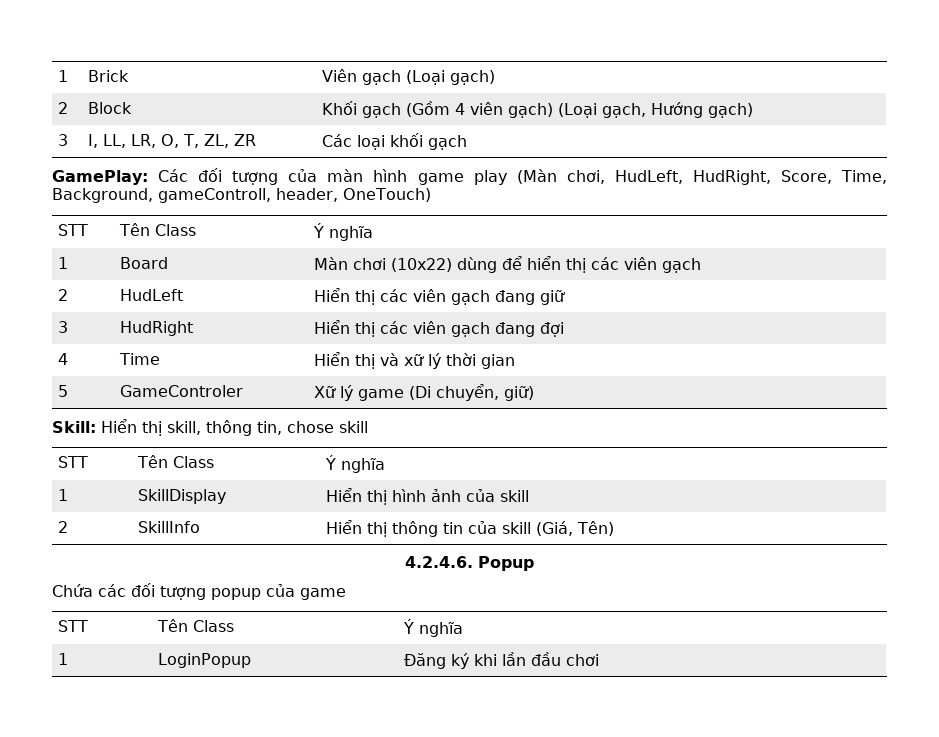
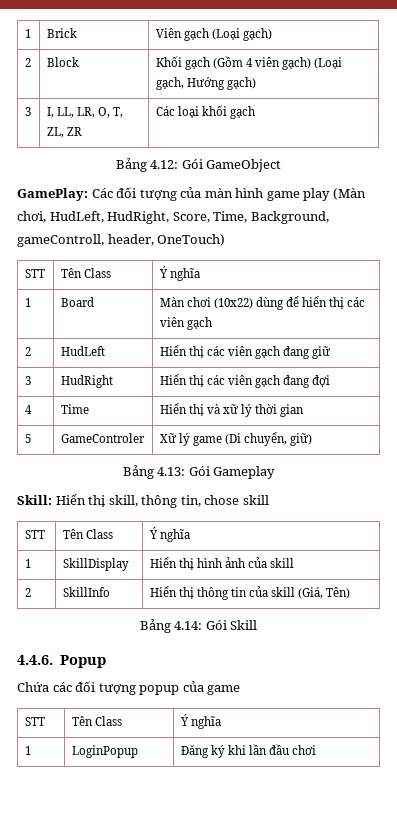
+ Bảng 4.12: Gói GameObject
+ Bảng 4.13: Gói Gameplay
- 4.2.4.6. Popup
+ Bảng 4.14: Gói Skill
+ 4.4.6. Popup

